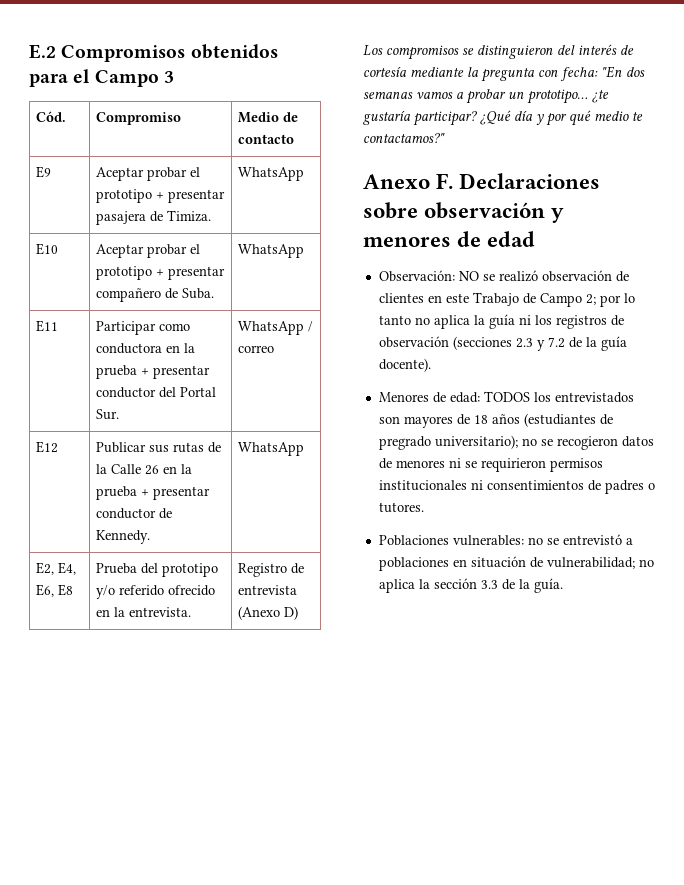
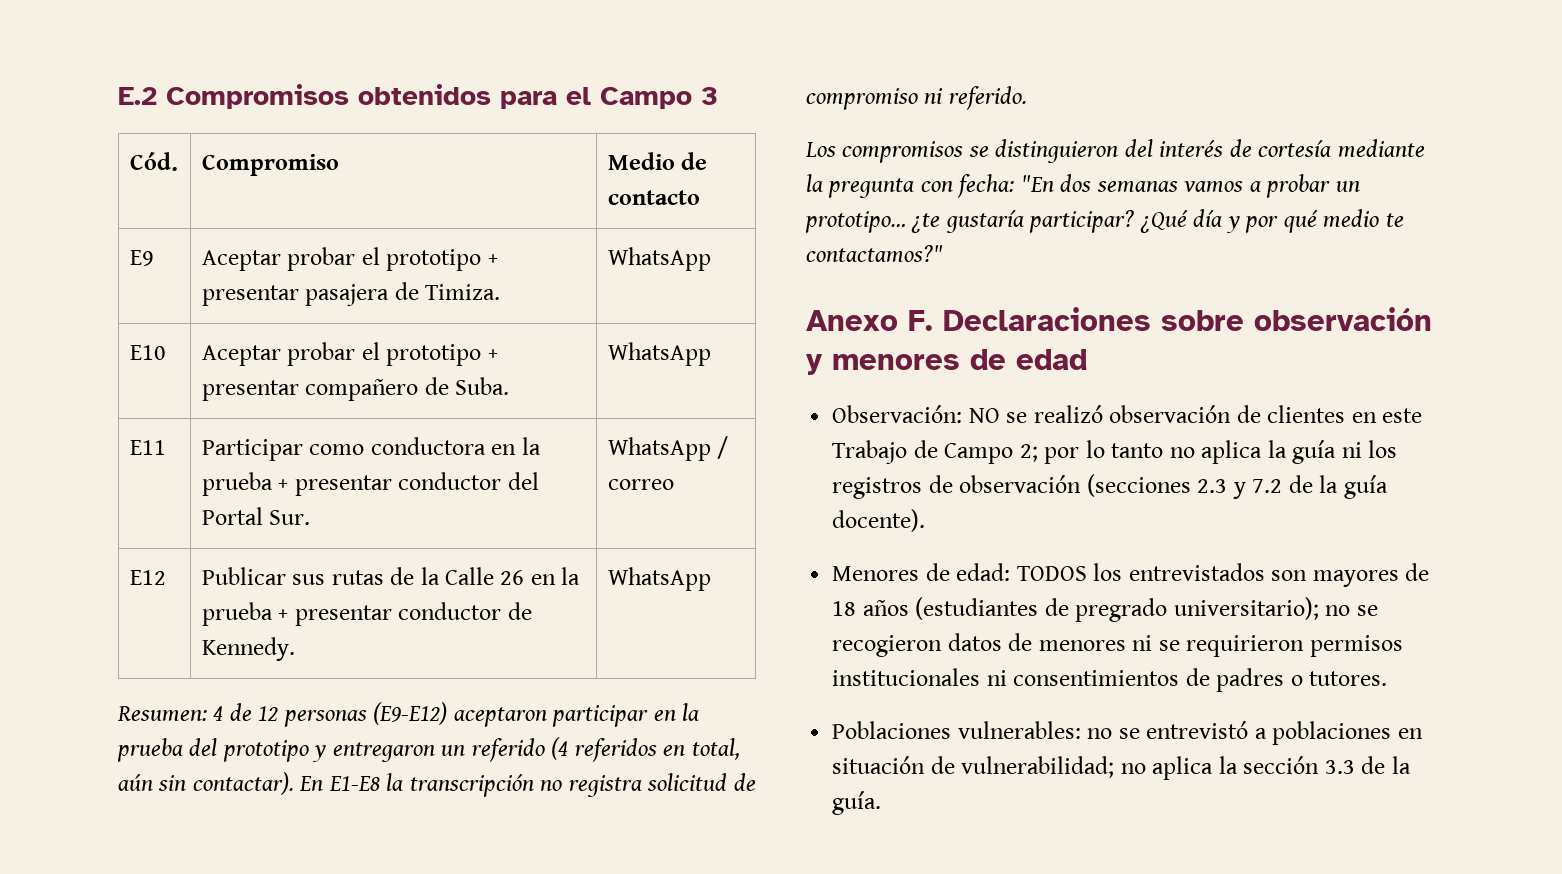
- E2, E4, E6, E8 | Prueba del prototipo y/o referido ofrecido en la entrevista. | Registro de entrevista (Anexo D)
+ Resumen: 4 de 12 personas (E9-E12) aceptaron participar en la prueba del prototipo y entregaron un referido (4 referidos en total, aún sin contactar). En E1-E8 la transcripción no registra solicitud de compromiso ni referido.

